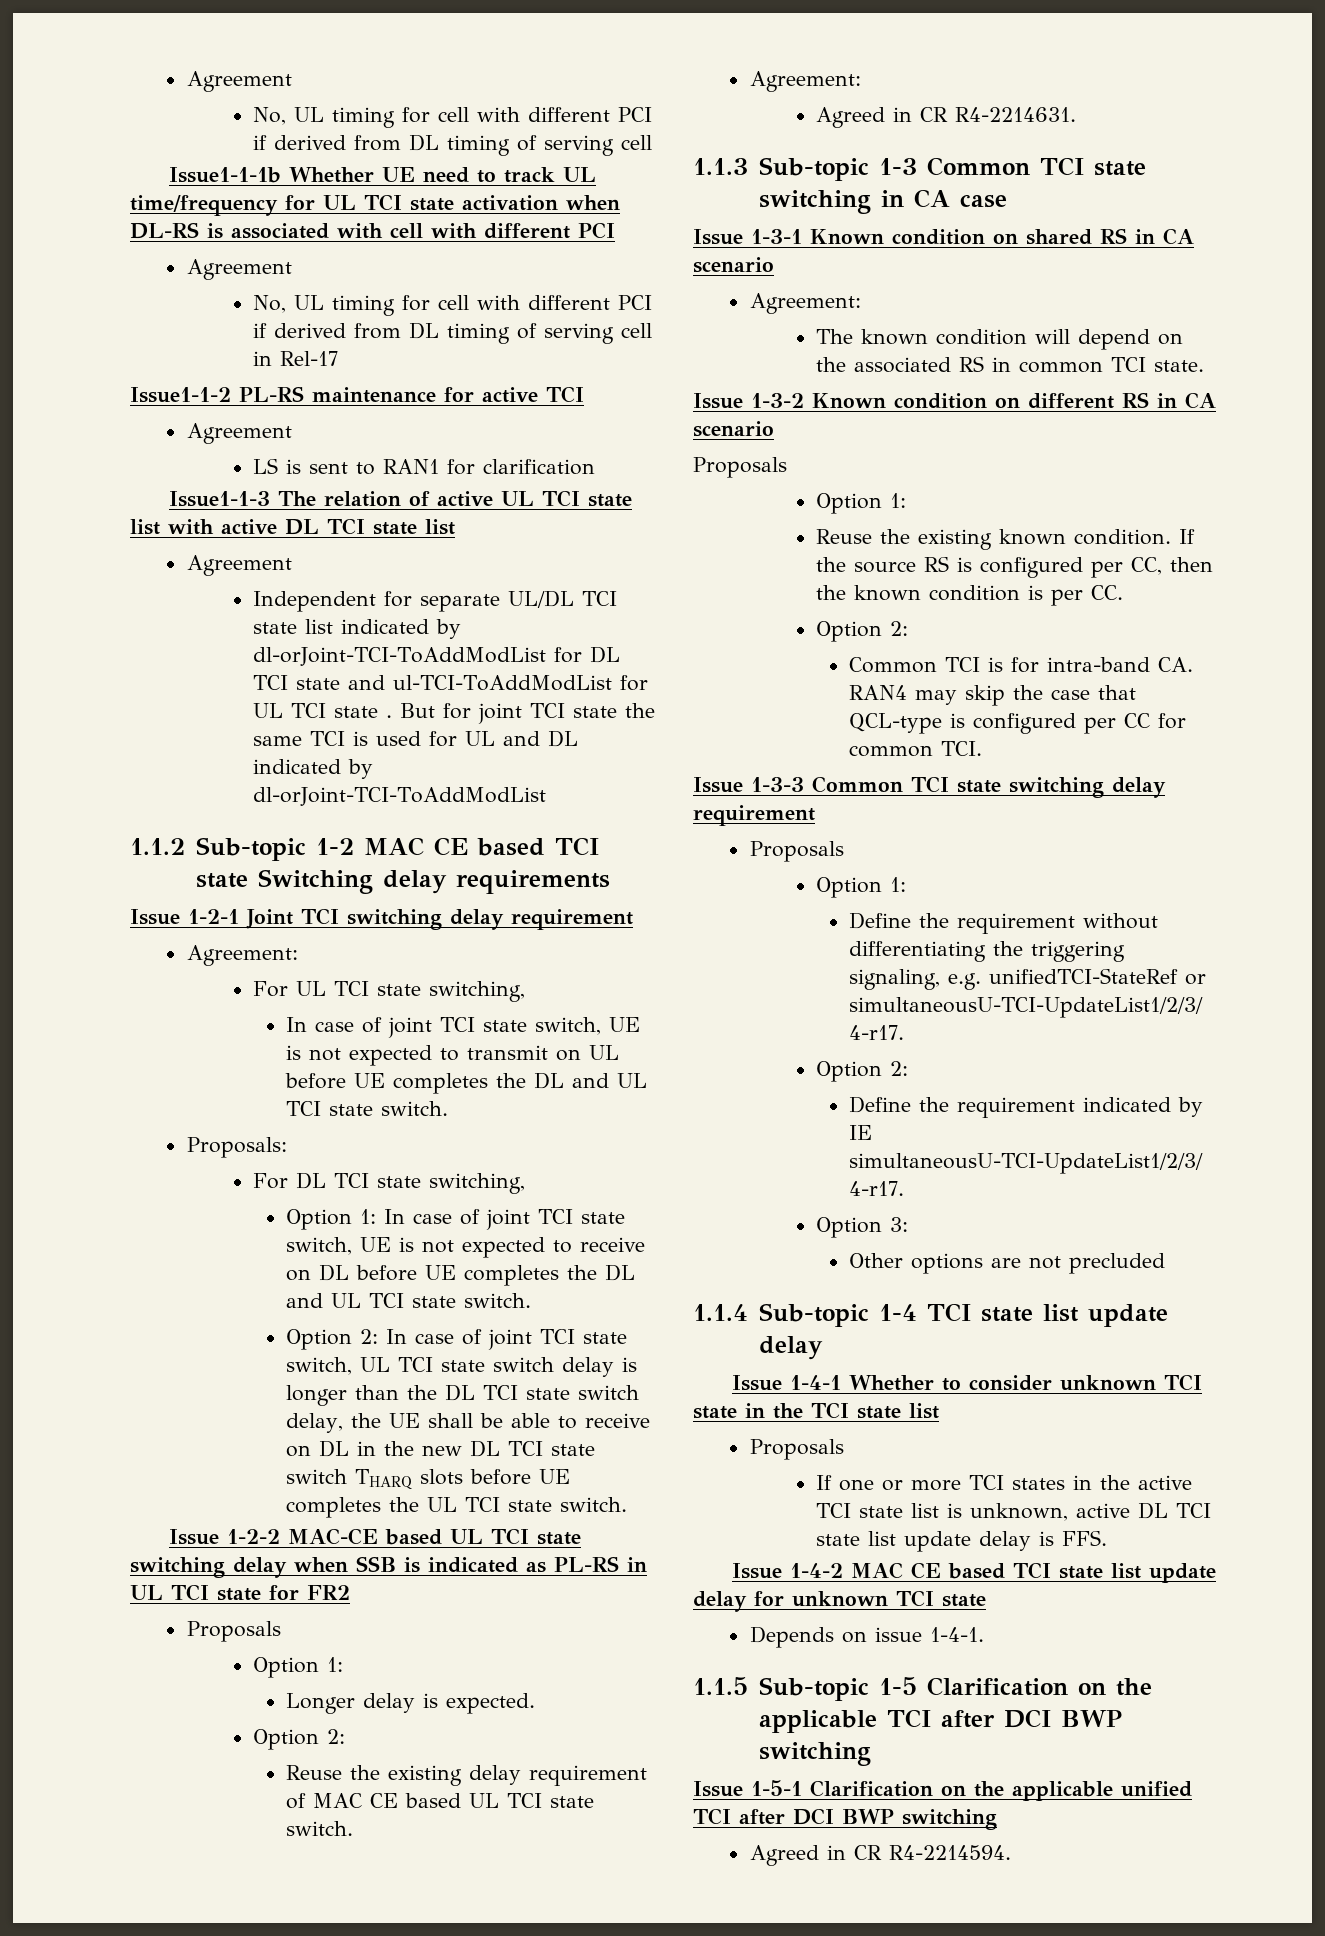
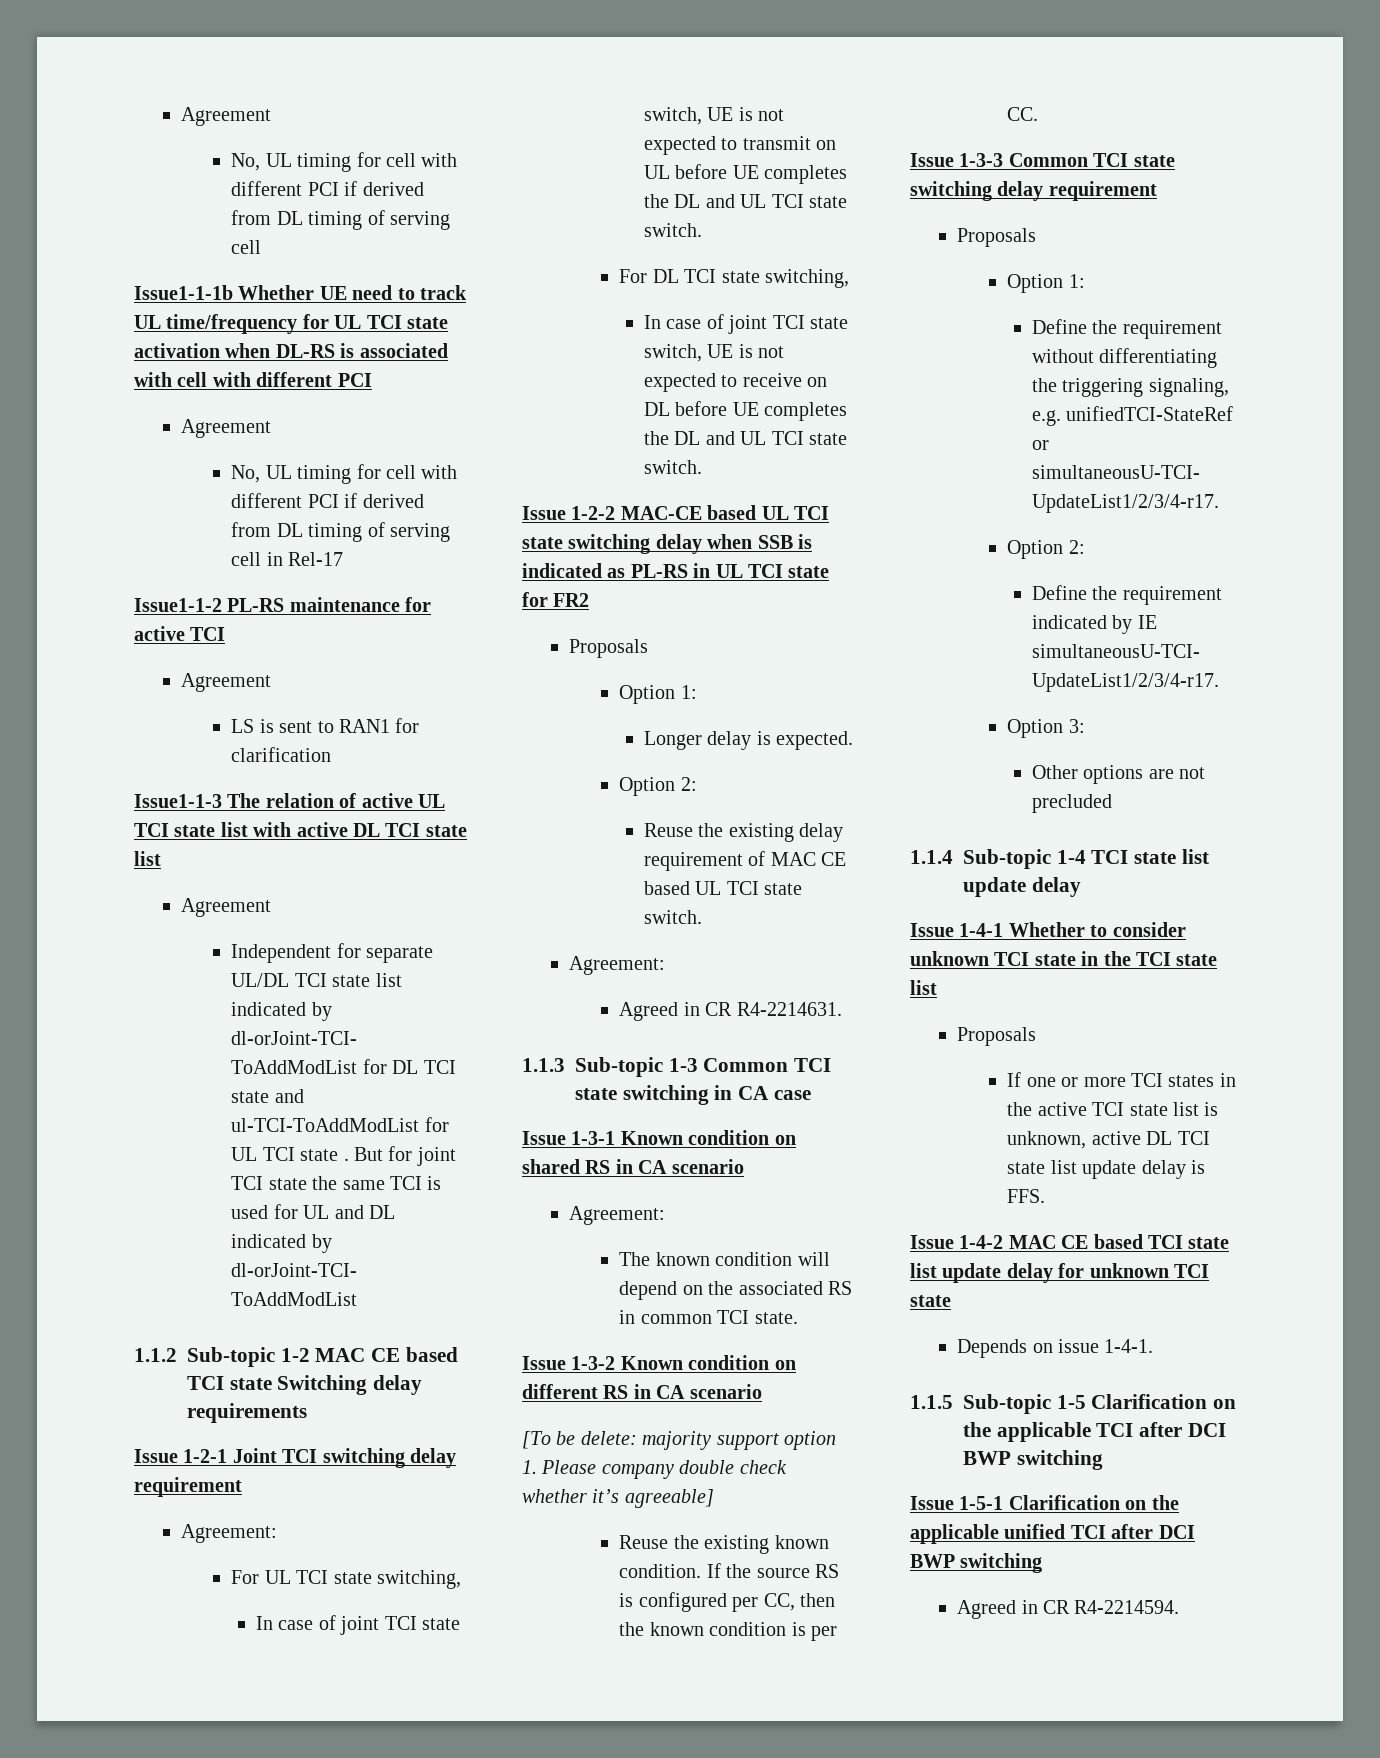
- Proposals:
- Option 1: In case of joint TCI state switch, UE is not expected to receive on DL before UE completes the DL and UL TCI state switch.
+ In case of joint TCI state switch, UE is not expected to receive on DL before UE completes the DL and UL TCI state switch.
- Option 2: In case of joint TCI state switch, UL TCI state switch delay is longer than the DL TCI state switch delay, the UE shall be able to receive on DL in the new DL TCI state switch THARQ slots before UE completes the UL TCI state switch.
  Issue 1-3-2 Known condition on different RS in CA scenario
- Proposals
- Option 1:
+ [To be delete: majority support option 1. Please company double check whether it’s agreeable]
  If the source RS is configured per CC, then the known condition is per CC.
- Option 2:
- Common TCI is for intra-band CA. RAN4 may skip the case that QCL-type is configured per CC for common TCI.

